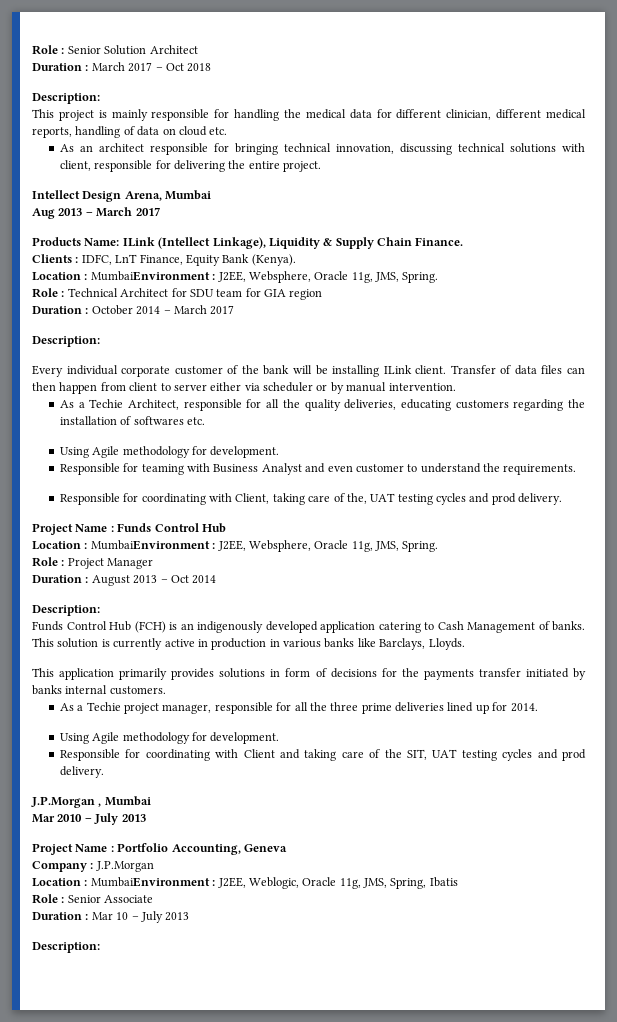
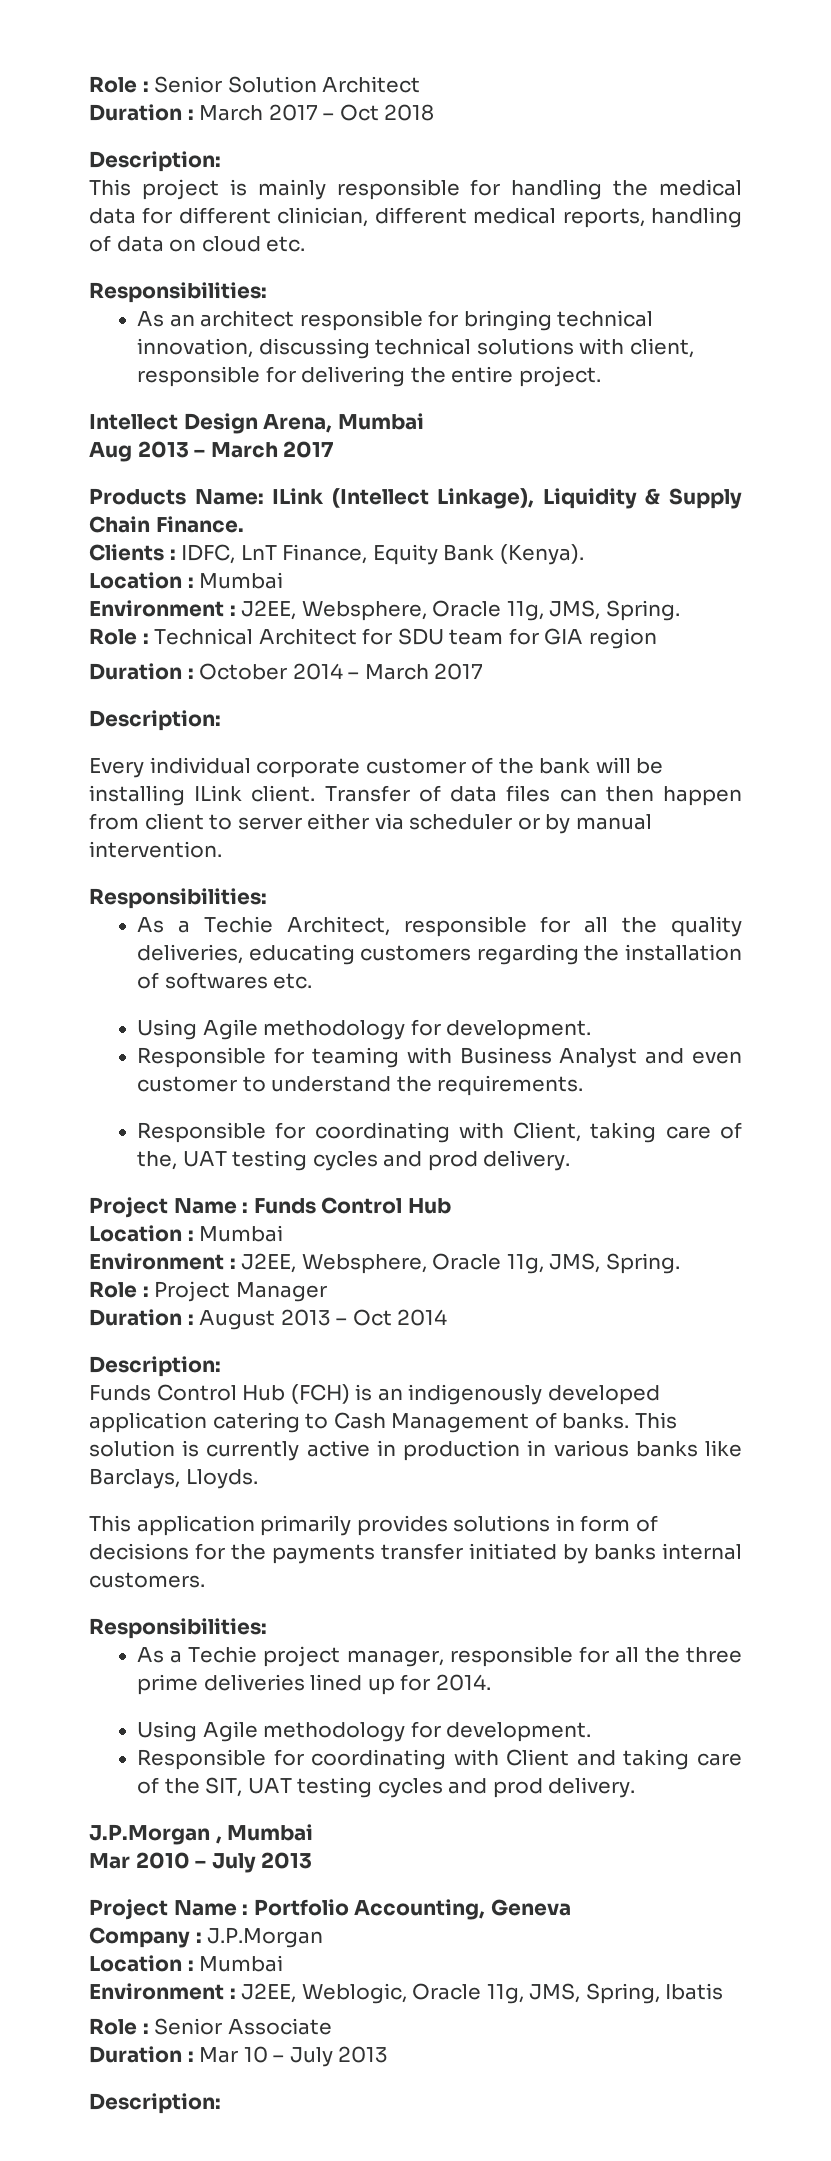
  This project is mainly responsible for handling the medical data for different clinician, different medical reports, handling of data on cloud etc.
+ Responsibilities:
  Clients : IDFC, LnT Finance, Equity Bank (Kenya).
- Location : MumbaiEnvironment : J2EE, Websphere, Oracle 11g, JMS, Spring.
+ Location : Mumbai
+ Environment : J2EE, Websphere, Oracle 11g, JMS, Spring.
  Transfer of data files can then happen from client to server either via scheduler or by manual intervention.
+ Responsibilities:
  Project Name : Funds Control Hub
- Location : MumbaiEnvironment : J2EE, Websphere, Oracle 11g, JMS, Spring.
+ Location : Mumbai
+ Environment : J2EE, Websphere, Oracle 11g, JMS, Spring.
  This application primarily provides solutions in form of decisions for the payments transfer initiated by banks internal customers.
+ Responsibilities:
  Company : J.P.Morgan
- Location : MumbaiEnvironment : J2EE, Weblogic, Oracle 11g, JMS, Spring, Ibatis
+ Location : Mumbai
+ Environment : J2EE, Weblogic, Oracle 11g, JMS, Spring, Ibatis

